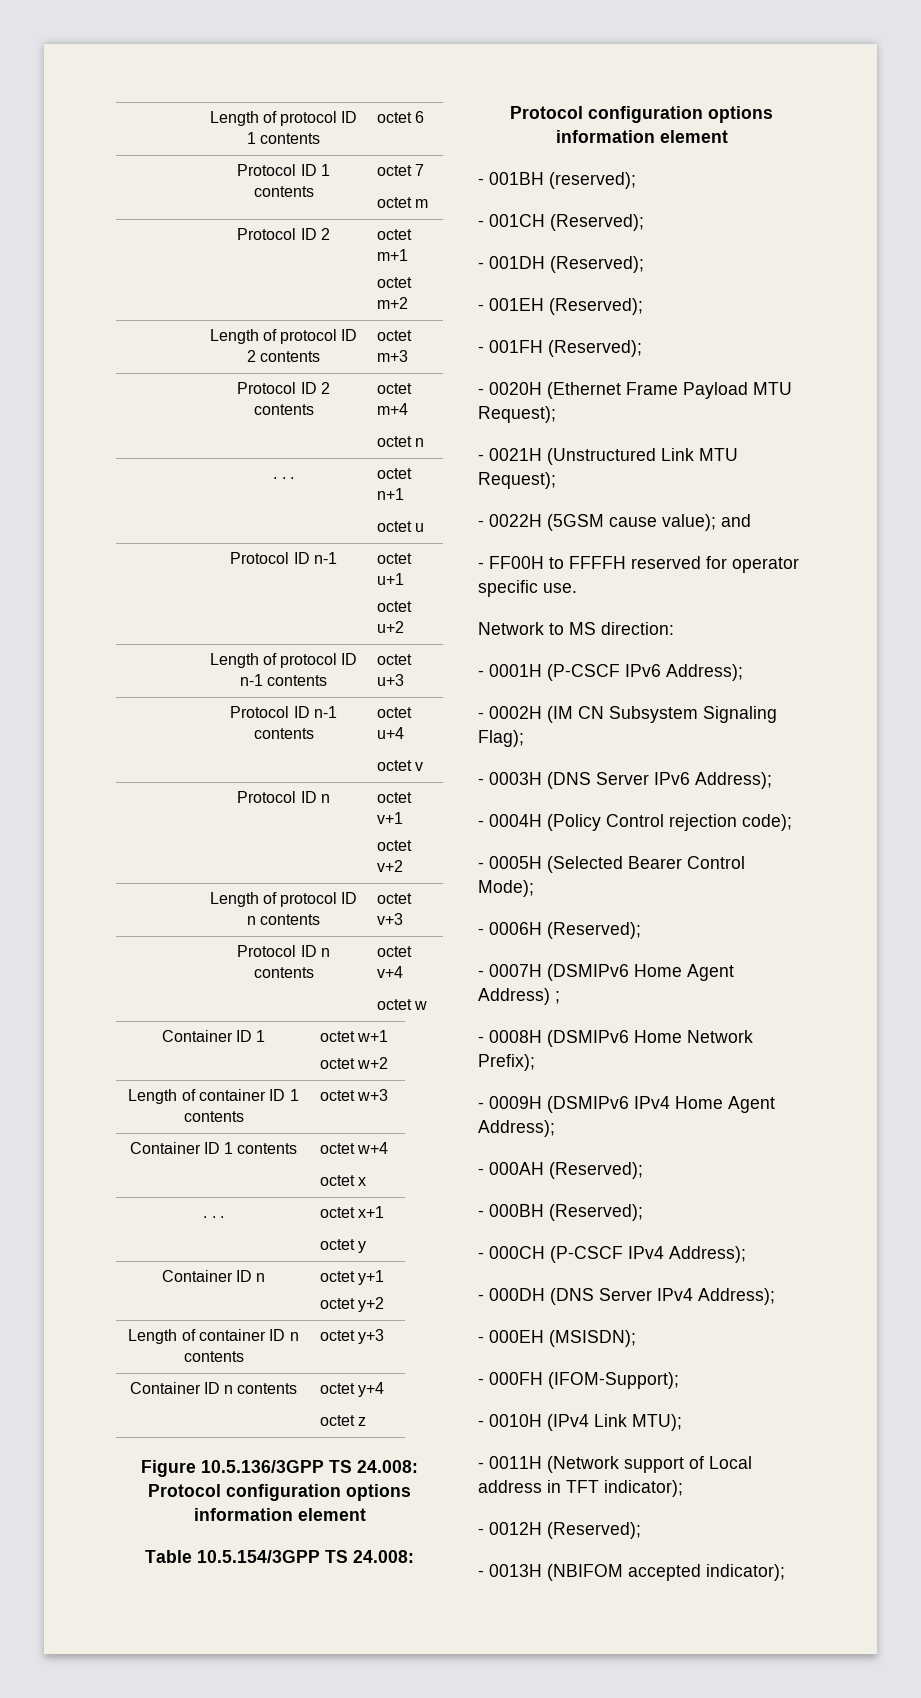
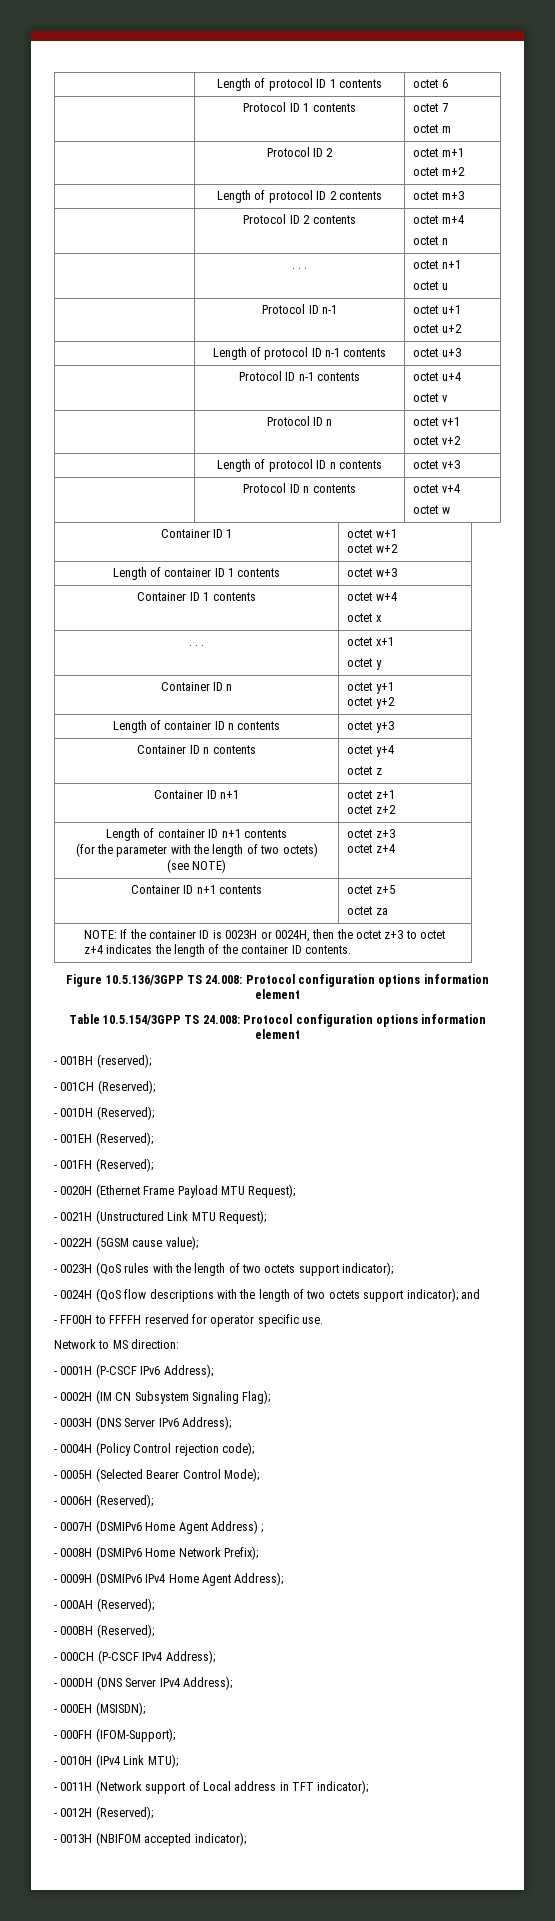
+ Container ID n+1 | octet z+1
+ octet z+2
+ Length of container ID n+1 contents
+ (for the parameter with the length of two octets) (see NOTE) | octet z+3
+ octet z+4
+ Container ID n+1 contents | octet z+5
+ octet za
+ NOTE: If the container ID is 0023H or 0024H, then the octet z+3 to octet z+4 indicates the length of the container ID contents.
- - 0022H (5GSM cause value); and
+ - 0022H (5GSM cause value);
+ - 0023H (QoS rules with the length of two octets support indicator);
+ - 0024H (QoS flow descriptions with the length of two octets support indicator); and

